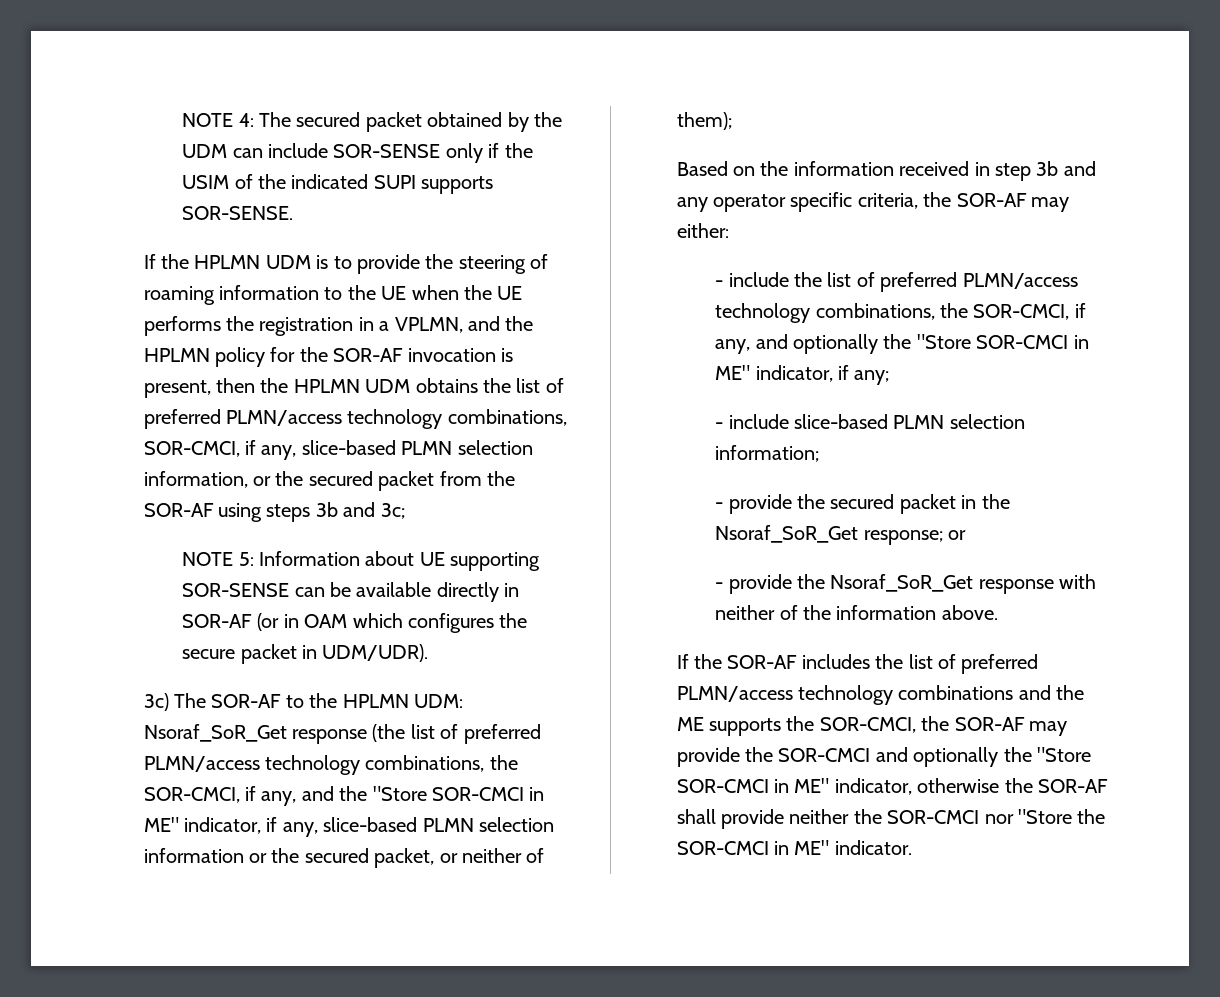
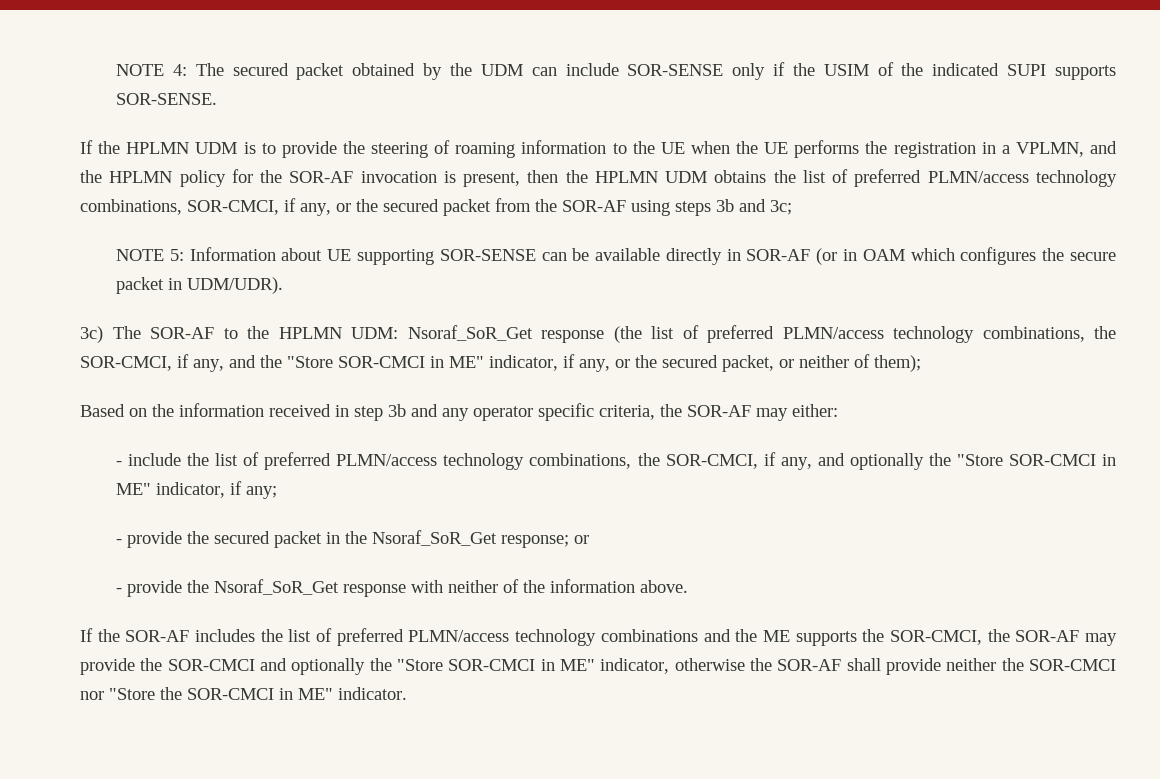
- If the HPLMN UDM is to provide the steering of roaming information to the UE when the UE performs the registration in a VPLMN, and the HPLMN policy for the SOR-AF invocation is present, then the HPLMN UDM obtains the list of preferred PLMN/access technology combinations, SOR-CMCI, if any, slice-based PLMN selection information, or the secured packet from the SOR-AF using steps 3b and 3c;
+ If the HPLMN UDM is to provide the steering of roaming information to the UE when the UE performs the registration in a VPLMN, and the HPLMN policy for the SOR-AF invocation is present, then the HPLMN UDM obtains the list of preferred PLMN/access technology combinations, SOR-CMCI, if any, or the secured packet from the SOR-AF using steps 3b and 3c;
- 3c) The SOR-AF to the HPLMN UDM: Nsoraf_SoR_Get response (the list of preferred PLMN/access technology combinations, the SOR-CMCI, if any, and the "Store SOR-CMCI in ME" indicator, if any, slice-based PLMN selection information or the secured packet, or neither of them);
+ 3c) The SOR-AF to the HPLMN UDM: Nsoraf_SoR_Get response (the list of preferred PLMN/access technology combinations, the SOR-CMCI, if any, and the "Store SOR-CMCI in ME" indicator, if any, or the secured packet, or neither of them);
- - include slice-based PLMN selection information;

